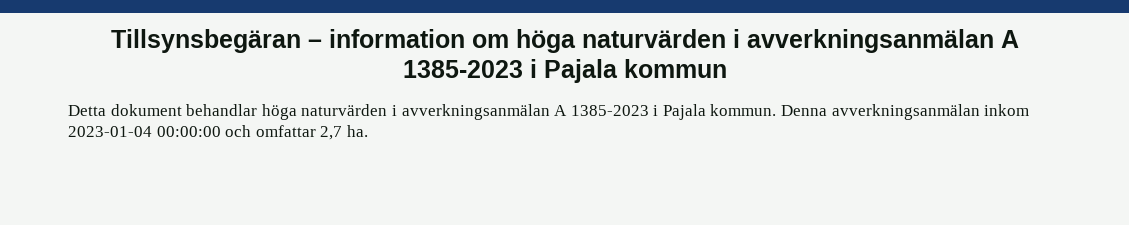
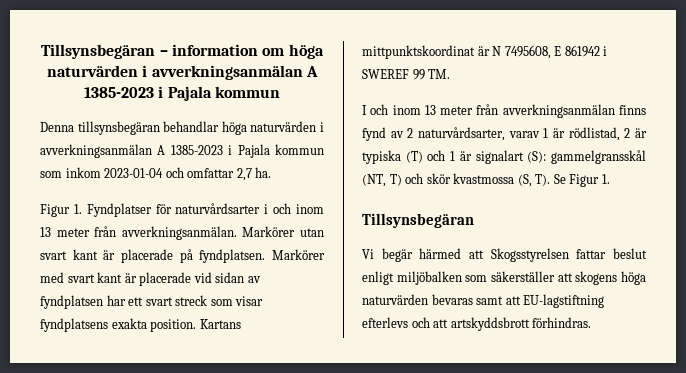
- Detta dokument behandlar höga naturvärden i avverkningsanmälan A 1385-2023 i Pajala kommun. Denna avverkningsanmälan inkom 2023-01-04 00:00:00 och omfattar 2,7 ha.
+ Denna tillsynsbegäran behandlar höga naturvärden i avverkningsanmälan A 1385-2023 i Pajala kommun som inkom 2023-01-04 och omfattar 2,7 ha.
+ Figur 1. Fyndplatser för naturvårdsarter i och inom 13 meter från avverkningsanmälan. Markörer utan svart kant är placerade på fyndplatsen. Markörer med svart kant är placerade vid sidan av fyndplatsen har ett svart streck som visar fyndplatsens exakta position. Kartans mittpunktskoordinat är N 7495608, E 861942 i SWEREF 99 TM.
+ I och inom 13 meter från avverkningsanmälan finns fynd av 2 naturvårdsarter, varav 1 är rödlistad, 2 är typiska (T) och 1 är signalart (S): gammelgransskål (NT, T) och skör kvastmossa (S, T). Se Figur 1.
+ Tillsynsbegäran
+ Vi begär härmed att Skogsstyrelsen fattar beslut enligt miljöbalken som säkerställer att skogens höga naturvärden bevaras samt att EU-lagstiftning efterlevs och att artskyddsbrott förhindras.

